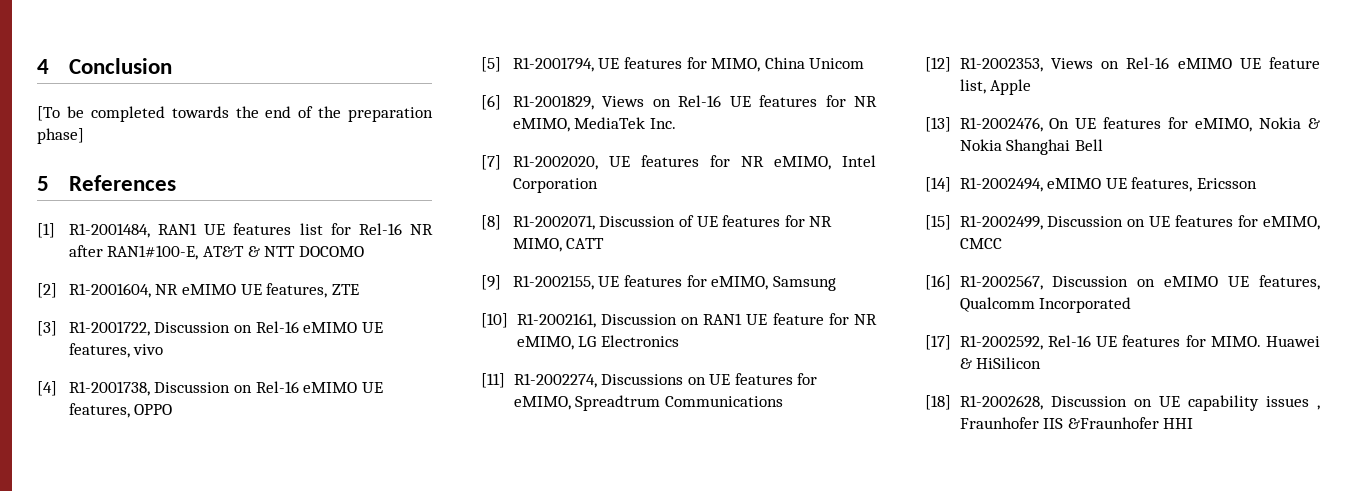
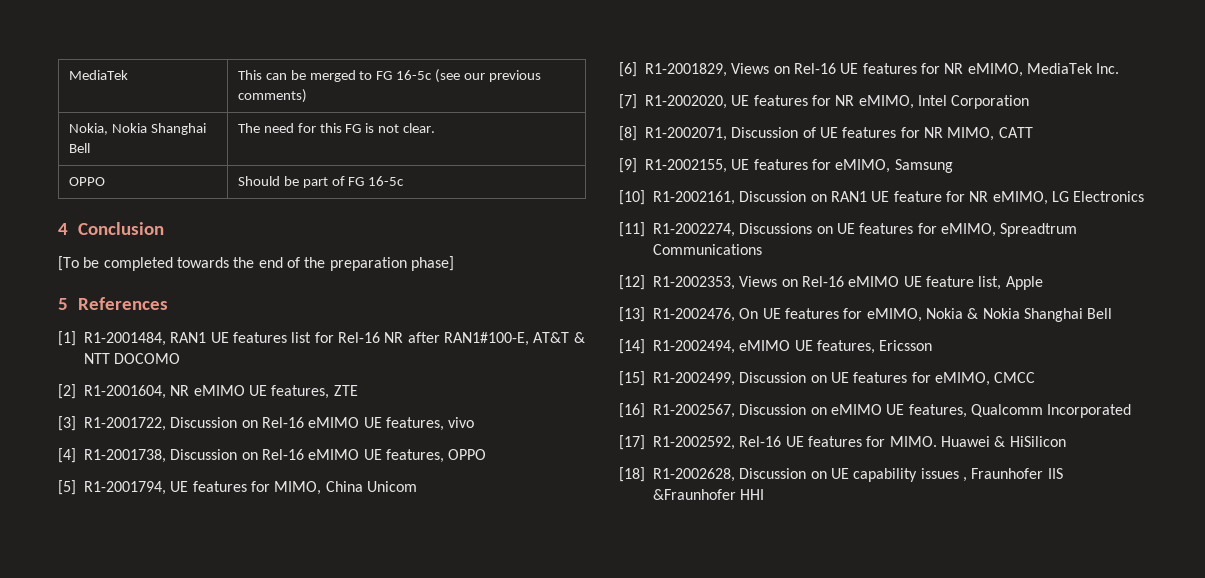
+ MediaTek | This can be merged to FG 16-5c (see our previous comments)
+ Nokia, Nokia Shanghai Bell | The need for this FG is not clear.
+ OPPO | Should be part of FG 16-5c

